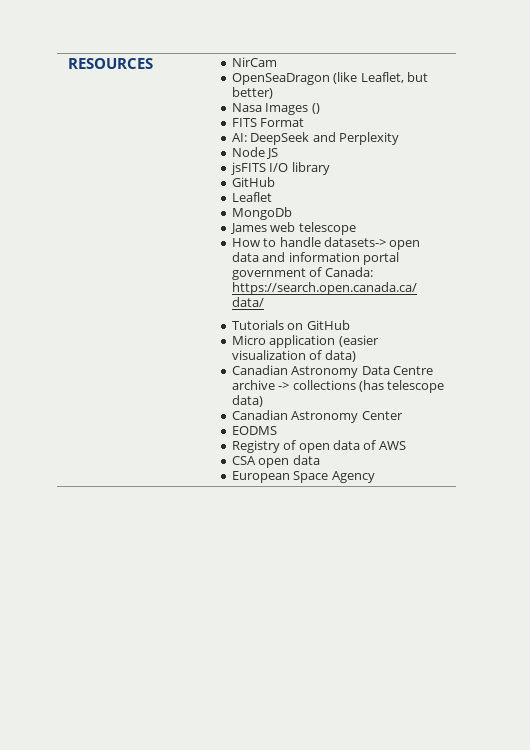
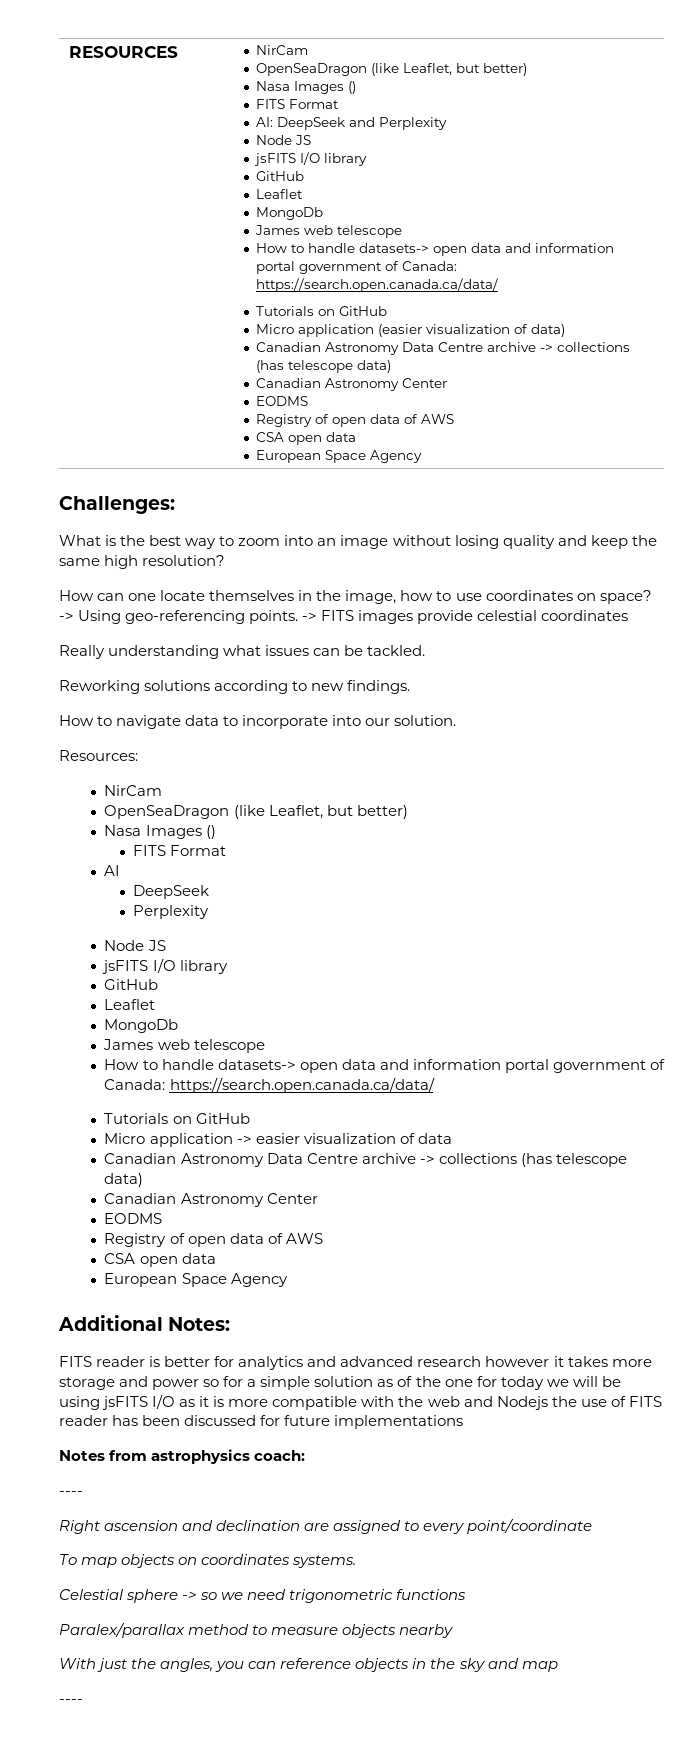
+ Challenges:
+ What is the best way to zoom into an image without losing quality and keep the same high resolution?
+ How can one locate themselves in the image, how to use coordinates on space? -> Using geo-referencing points. -> FITS images provide celestial coordinates
+ Really understanding what issues can be tackled.
+ Reworking solutions according to new findings.
+ How to navigate data to incorporate into our solution.
+ Resources:
+ NirCam
+ OpenSeaDragon (like Leaflet, but better)
+ Nasa Images ()
+ FITS Format
+ AI
+ DeepSeek
+ Perplexity
+ Node JS
+ jsFITS I/O library
+ GitHub
+ Leaflet
+ MongoDb
+ James web telescope
+ How to handle datasets-> open data and information portal government of Canada: https://search.open.canada.ca/data/
+ Tutorials on GitHub
+ Micro application -> easier visualization of data
+ Canadian Astronomy Data Centre archive -> collections (has telescope data)
+ Canadian Astronomy Center
+ EODMS
+ Registry of open data of AWS
+ CSA open data
+ European Space Agency
+ Additional Notes:
+ FITS reader is better for analytics and advanced research however it takes more storage and power so for a simple solution as of the one for today we will be using jsFITS I/O as it is more compatible with the web and Nodejs the use of FITS reader has been discussed for future implementations
+ Notes from astrophysics coach:
+ ----
+ Right ascension and declination are assigned to every point/coordinate
+ To map objects on coordinates systems.
+ Celestial sphere -> so we need trigonometric functions
+ Paralex/parallax method to measure objects nearby
+ With just the angles, you can reference objects in the sky and map
+ ----

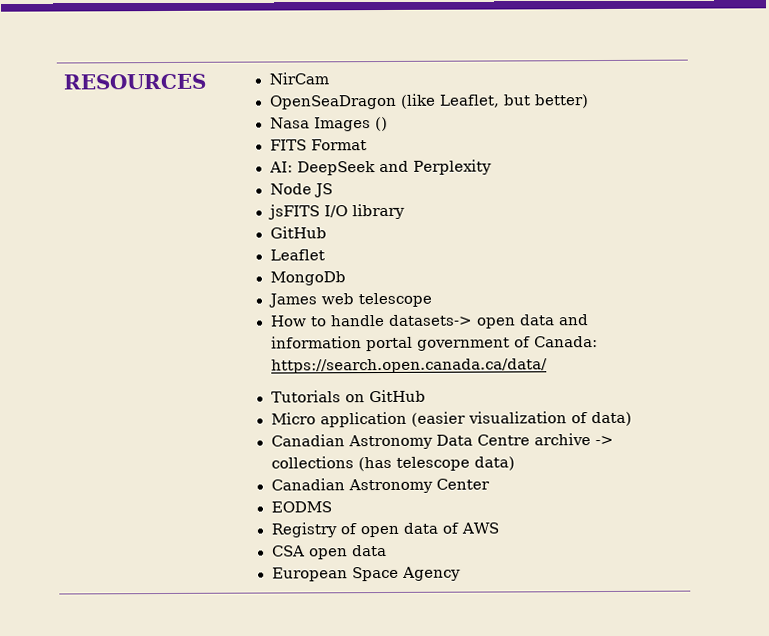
- Challenges:
- What is the best way to zoom into an image without losing quality and keep the same high resolution?
- How can one locate themselves in the image, how to use coordinates on space? -> Using geo-referencing points. -> FITS images provide celestial coordinates
- Really understanding what issues can be tackled.
- Reworking solutions according to new findings.
- How to navigate data to incorporate into our solution.
- Resources:
- NirCam
- OpenSeaDragon (like Leaflet, but better)
- Nasa Images ()
- FITS Format
- AI
- DeepSeek
- Perplexity
- Node JS
- jsFITS I/O library
- GitHub
- Leaflet
- MongoDb
- James web telescope
- How to handle datasets-> open data and information portal government of Canada: https://search.open.canada.ca/data/
- Tutorials on GitHub
- Micro application -> easier visualization of data
- Canadian Astronomy Data Centre archive -> collections (has telescope data)
- Canadian Astronomy Center
- EODMS
- Registry of open data of AWS
- CSA open data
- European Space Agency
- Additional Notes:
- FITS reader is better for analytics and advanced research however it takes more storage and power so for a simple solution as of the one for today we will be using jsFITS I/O as it is more compatible with the web and Nodejs the use of FITS reader has been discussed for future implementations
- Notes from astrophysics coach:
- ----
- Right ascension and declination are assigned to every point/coordinate
- To map objects on coordinates systems.
- Celestial sphere -> so we need trigonometric functions
- Paralex/parallax method to measure objects nearby
- With just the angles, you can reference objects in the sky and map
- ----

